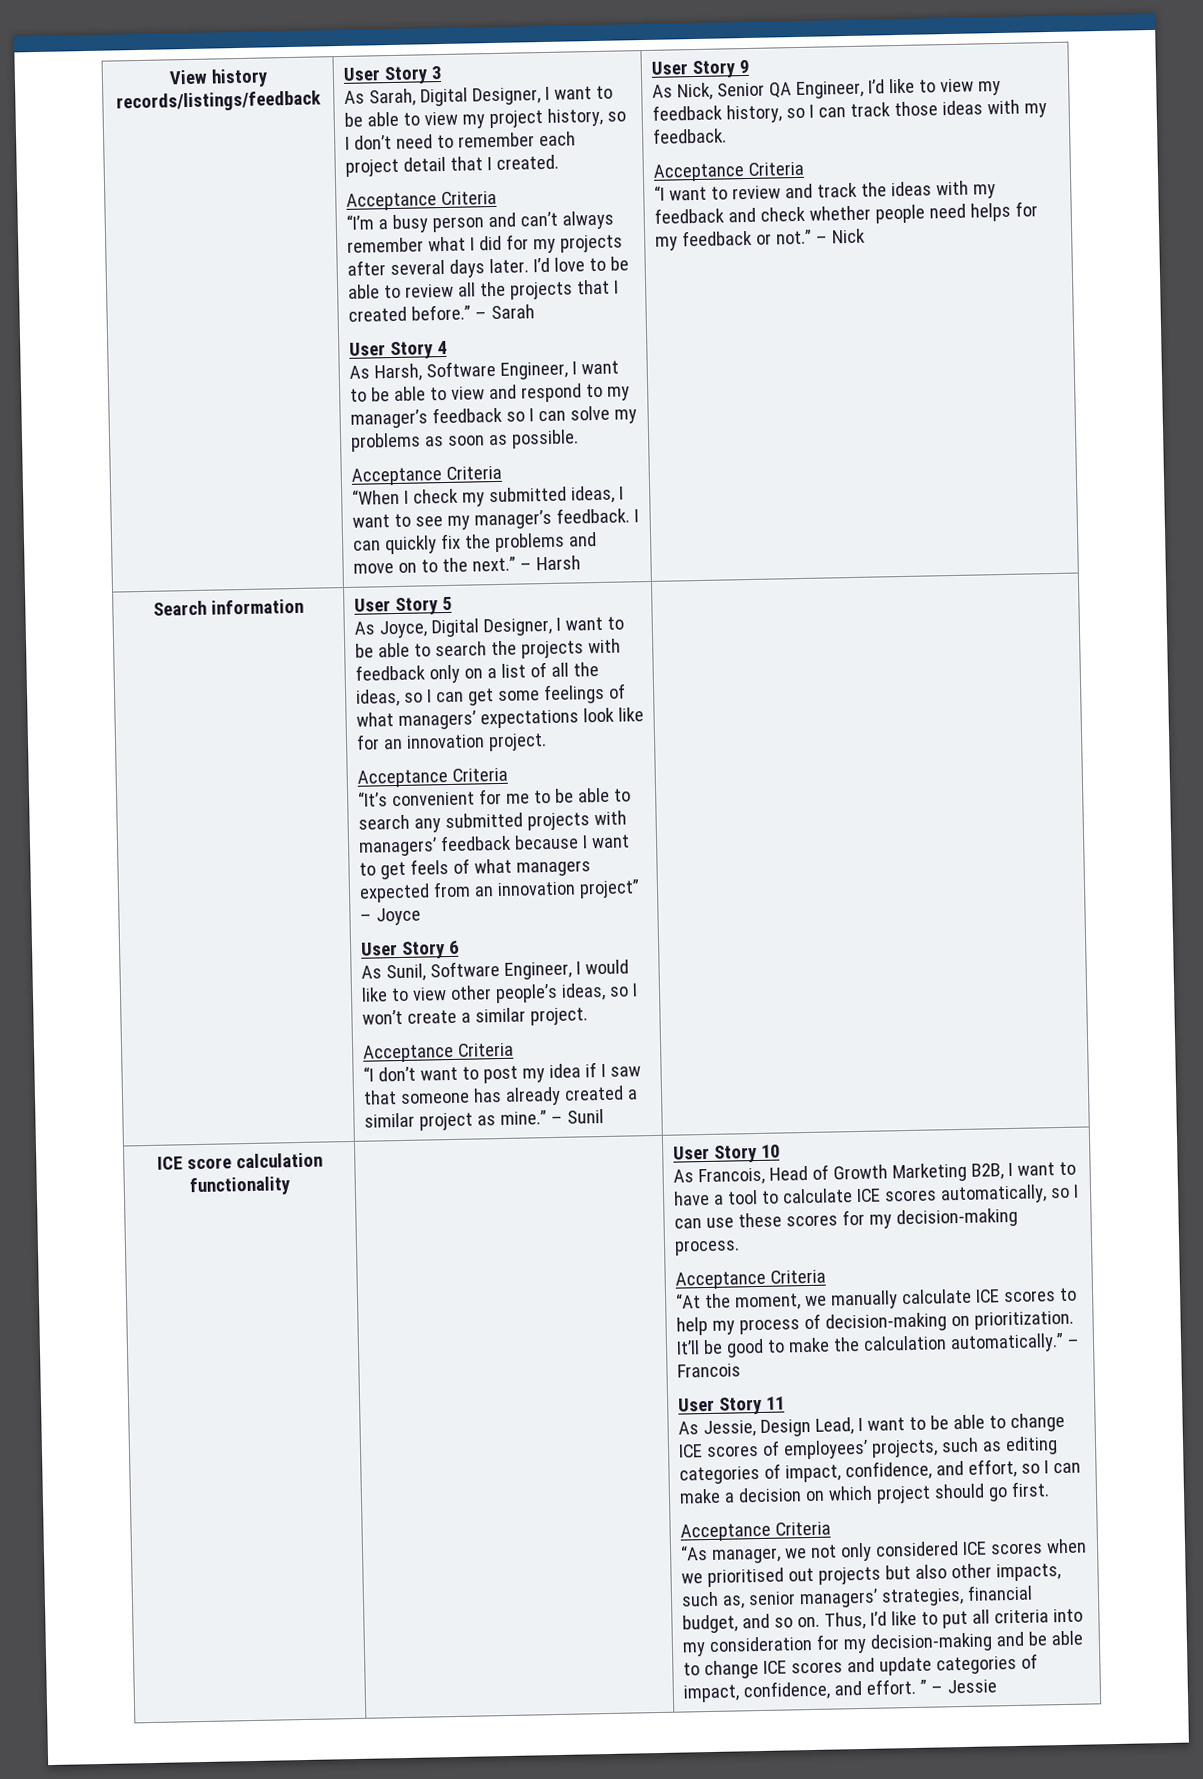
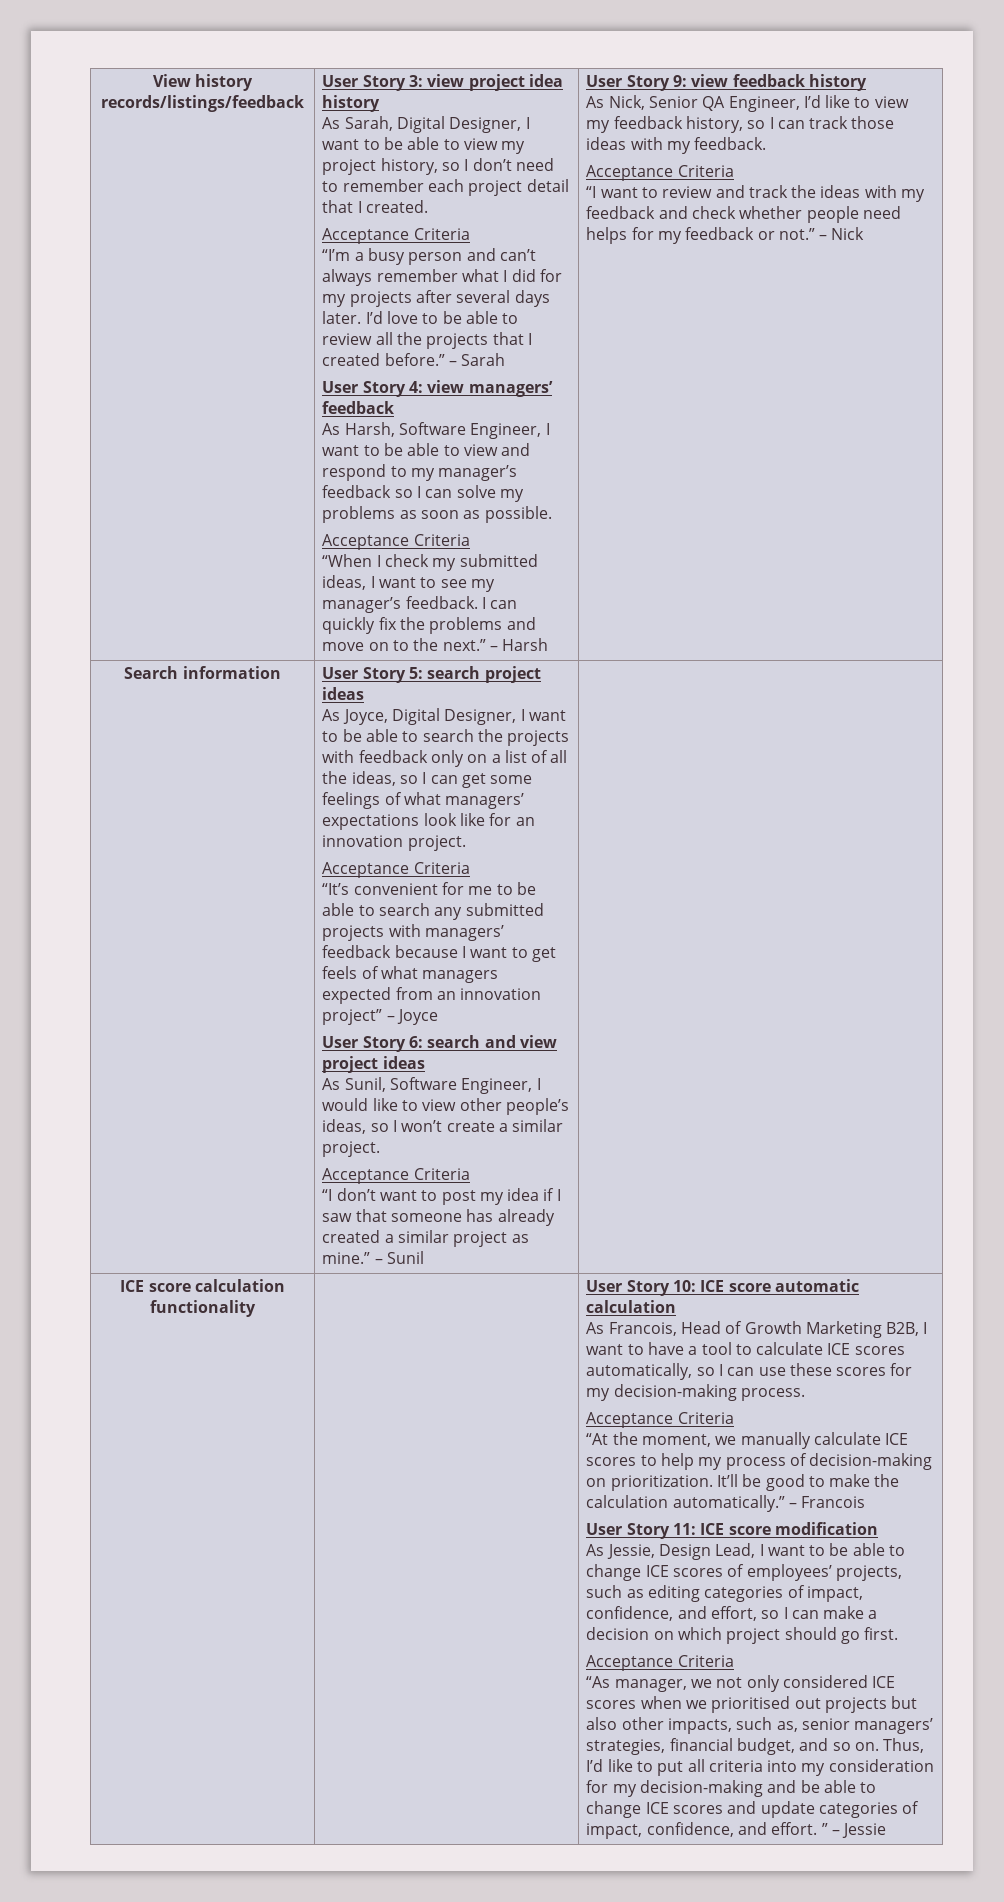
- User Story 3
+ User Story 3: view project idea history
- User Story 4
+ User Story 4: view managers’ feedback
- User Story 9
+ User Story 9: view feedback history
- User Story 5
+ User Story 5: search project ideas
- User Story 6
+ User Story 6: search and view project ideas
- User Story 10
+ User Story 10: ICE score automatic calculation
- User Story 11
+ User Story 11: ICE score modification

